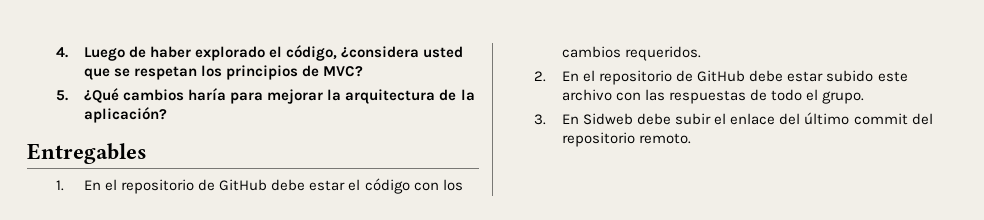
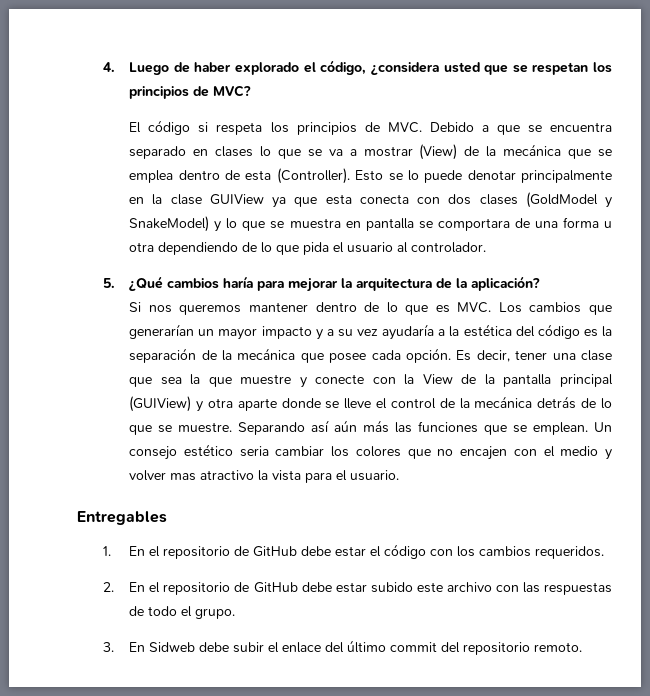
+ El código si respeta los principios de MVC. Debido a que se encuentra separado en clases lo que se va a mostrar (View) de la mecánica que se emplea dentro de esta (Controller). Esto se lo puede denotar principalmente en la clase GUIView ya que esta conecta con dos clases (GoldModel y SnakeModel) y lo que se muestra en pantalla se comportara de una forma u otra dependiendo de lo que pida el usuario al controlador.
+ Si nos queremos mantener dentro de lo que es MVC. Los cambios que generarían un mayor impacto y a su vez ayudaría a la estética del código es la separación de la mecánica que posee cada opción. Es decir, tener una clase que sea la que muestre y conecte con la View de la pantalla principal (GUIView) y otra aparte donde se lleve el control de la mecánica detrás de lo que se muestre. Separando así aún más las funciones que se emplean. Un consejo estético seria cambiar los colores que no encajen con el medio y volver mas atractivo la vista para el usuario.

